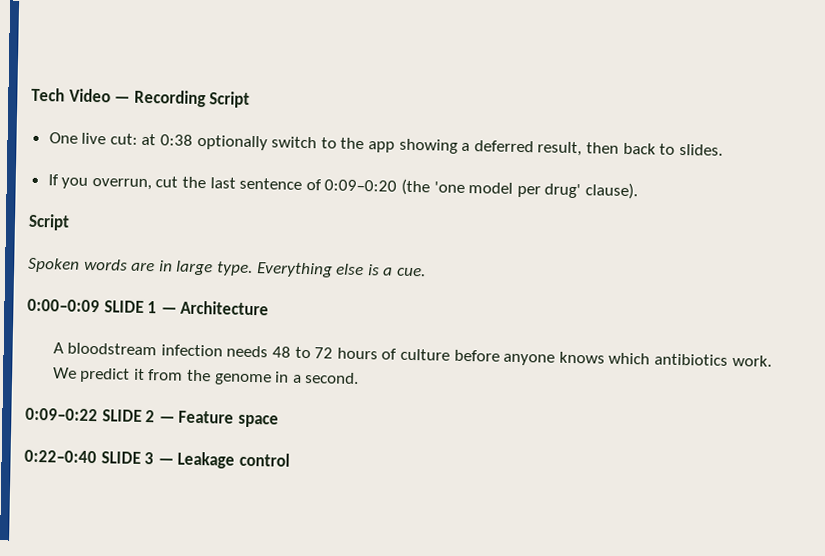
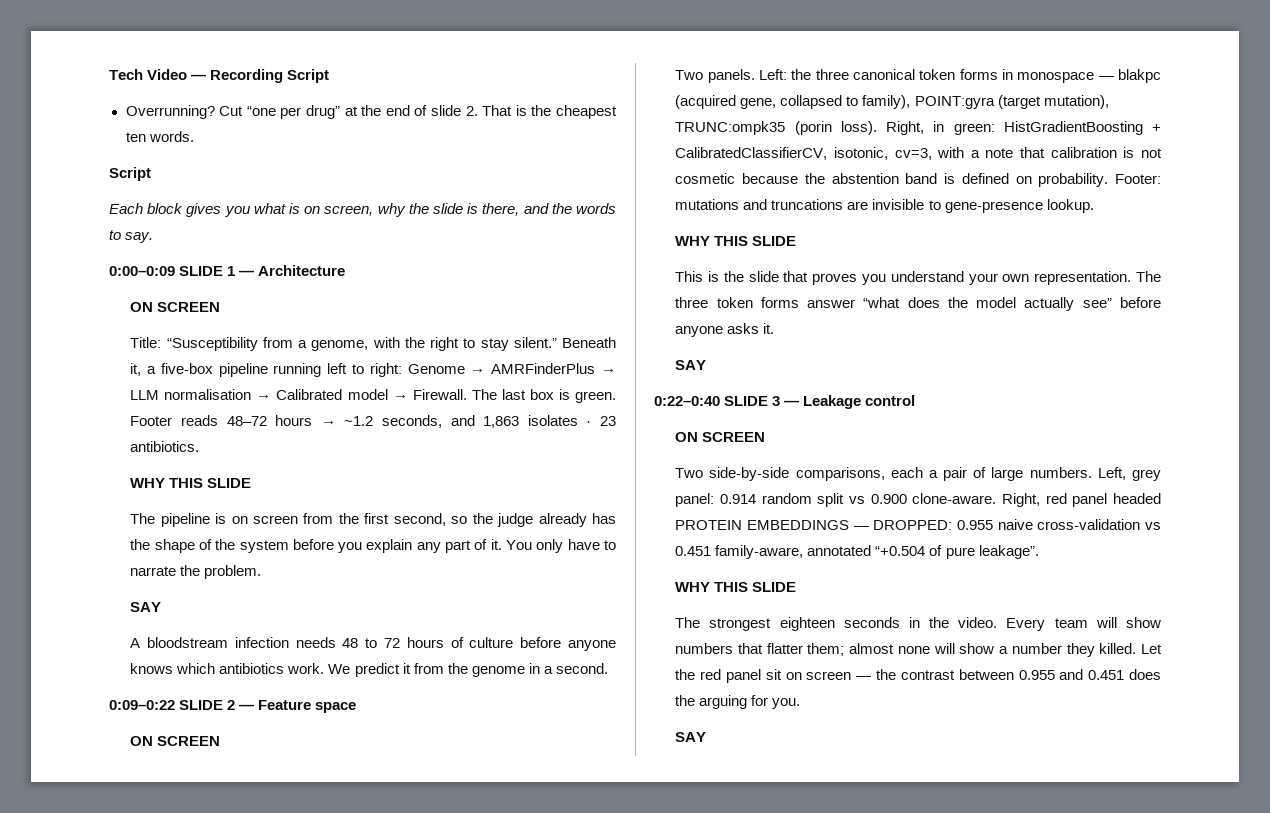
- One live cut: at 0:38 optionally switch to the app showing a deferred result, then back to slides.
- If you overrun, cut the last sentence of 0:09–0:20 (the 'one model per drug' clause).
+ Overrunning? Cut “one per drug” at the end of slide 2. That is the cheapest ten words.
  Script
- Spoken words are in large type. Everything else is a cue.
+ Each block gives you what is on screen, why the slide is there, and the words to say.
  0:00–0:09 SLIDE 1 — Architecture
+ ON SCREEN
+ Title: “Susceptibility from a genome, with the right to stay silent.” Beneath it, a five-box pipeline running left to right: Genome → AMRFinderPlus → LLM normalisation → Calibrated model → Firewall. The last box is green. Footer reads 48–72 hours → ~1.2 seconds, and 1,863 isolates · 23 antibiotics.
+ WHY THIS SLIDE
+ The pipeline is on screen from the first second, so the judge already has the shape of the system before you explain any part of it. You only have to narrate the problem.
+ SAY
  0:09–0:22 SLIDE 2 — Feature space
+ ON SCREEN
+ Two panels. Left: the three canonical token forms in monospace — blakpc (acquired gene, collapsed to family), POINT:gyra (target mutation), TRUNC:ompk35 (porin loss). Right, in green: HistGradientBoosting + CalibratedClassifierCV, isotonic, cv=3, with a note that calibration is not cosmetic because the abstention band is defined on probability. Footer: mutations and truncations are invisible to gene-presence lookup.
+ WHY THIS SLIDE
+ This is the slide that proves you understand your own representation. The three token forms answer “what does the model actually see” before anyone asks it.
+ SAY
  0:22–0:40 SLIDE 3 — Leakage control
+ ON SCREEN
+ Two side-by-side comparisons, each a pair of large numbers. Left, grey panel: 0.914 random split vs 0.900 clone-aware. Right, red panel headed PROTEIN EMBEDDINGS — DROPPED: 0.955 naive cross-validation vs 0.451 family-aware, annotated “+0.504 of pure leakage”.
+ WHY THIS SLIDE
+ The strongest eighteen seconds in the video. Every team will show numbers that flatter them; almost none will show a number they killed. Let the red panel sit on screen — the contrast between 0.955 and 0.451 does the arguing for you.
+ SAY

